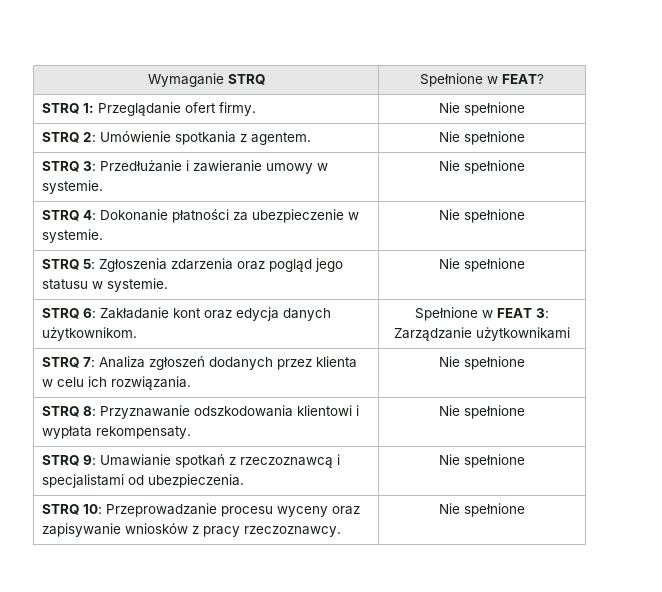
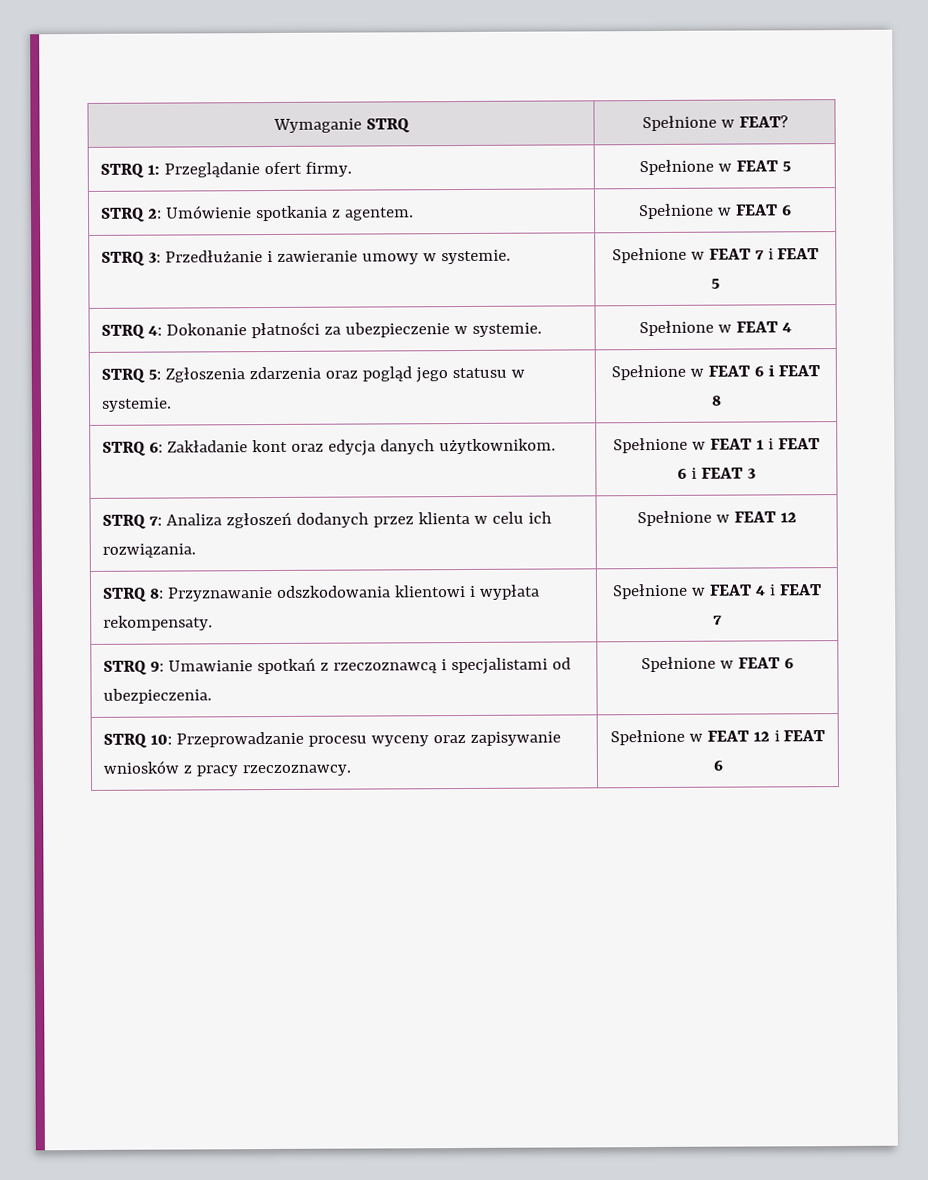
- STRQ 1: Przeglądanie ofert firmy. | Nie spełnione
+ STRQ 1: Przeglądanie ofert firmy. | Spełnione w FEAT 5
- STRQ 2: Umówienie spotkania z agentem. | Nie spełnione
+ STRQ 2: Umówienie spotkania z agentem. | Spełnione w FEAT 6
- STRQ 3: Przedłużanie i zawieranie umowy w systemie. | Nie spełnione
+ STRQ 3: Przedłużanie i zawieranie umowy w systemie. | Spełnione w FEAT 7 i FEAT 5
- STRQ 4: Dokonanie płatności za ubezpieczenie w systemie. | Nie spełnione
+ STRQ 4: Dokonanie płatności za ubezpieczenie w systemie. | Spełnione w FEAT 4
- STRQ 5: Zgłoszenia zdarzenia oraz pogląd jego statusu w systemie. | Nie spełnione
+ STRQ 5: Zgłoszenia zdarzenia oraz pogląd jego statusu w systemie. | Spełnione w FEAT 6 i FEAT 8
- STRQ 6: Zakładanie kont oraz edycja danych użytkownikom. | Spełnione w FEAT 3: Zarządzanie użytkownikami
+ STRQ 6: Zakładanie kont oraz edycja danych użytkownikom. | Spełnione w FEAT 1 i FEAT 6 i FEAT 3
- STRQ 7: Analiza zgłoszeń dodanych przez klienta w celu ich rozwiązania. | Nie spełnione
+ STRQ 7: Analiza zgłoszeń dodanych przez klienta w celu ich rozwiązania. | Spełnione w FEAT 12
- STRQ 8: Przyznawanie odszkodowania klientowi i wypłata rekompensaty. | Nie spełnione
+ STRQ 8: Przyznawanie odszkodowania klientowi i wypłata rekompensaty. | Spełnione w FEAT 4 i FEAT 7
- STRQ 9: Umawianie spotkań z rzeczoznawcą i specjalistami od ubezpieczenia. | Nie spełnione
+ STRQ 9: Umawianie spotkań z rzeczoznawcą i specjalistami od ubezpieczenia. | Spełnione w FEAT 6
- STRQ 10: Przeprowadzanie procesu wyceny oraz zapisywanie wniosków z pracy rzeczoznawcy. | Nie spełnione
+ STRQ 10: Przeprowadzanie procesu wyceny oraz zapisywanie wniosków z pracy rzeczoznawcy. | Spełnione w FEAT 12 i FEAT 6

